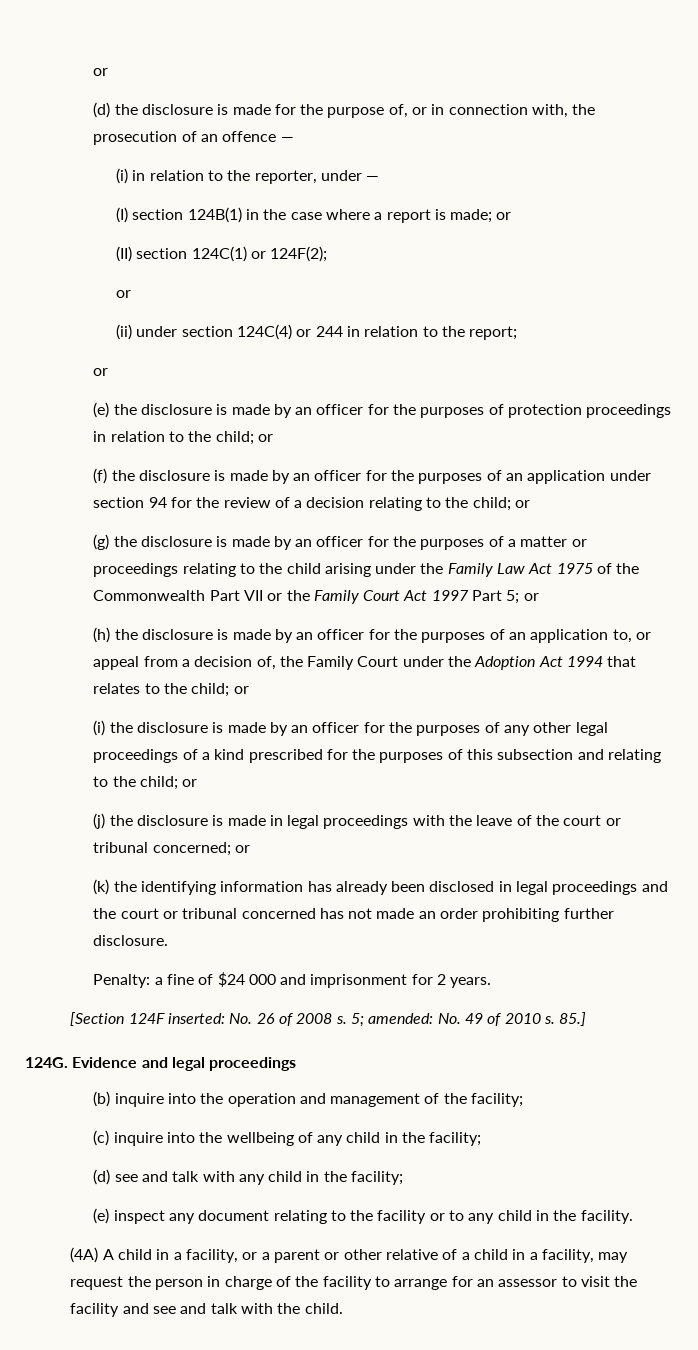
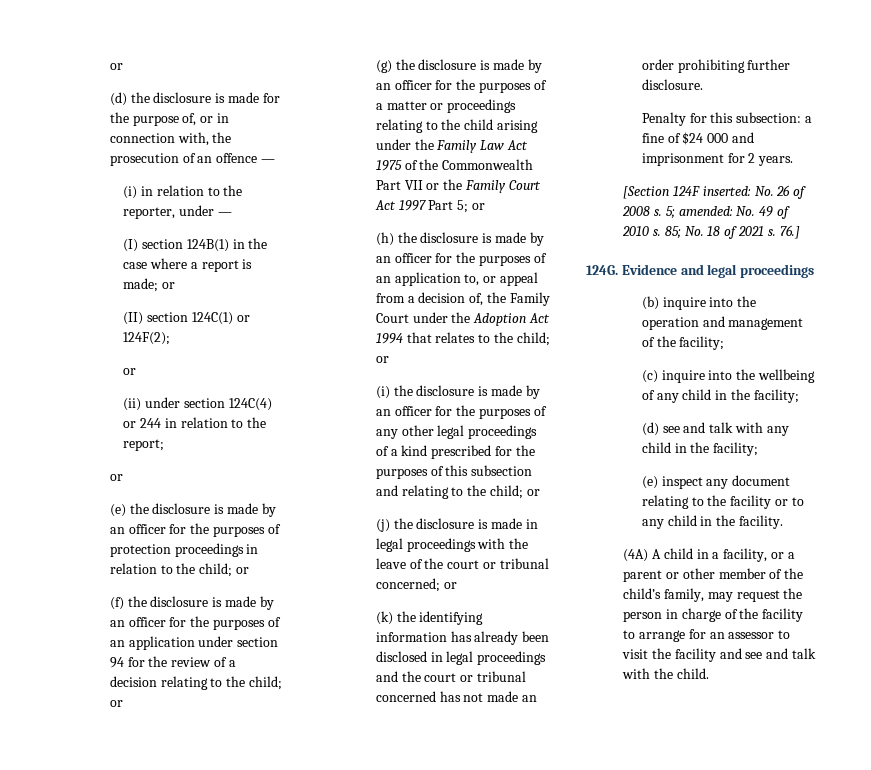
- Penalty: a fine of $24 000 and imprisonment for 2 years.
+ Penalty for this subsection: a fine of $24 000 and imprisonment for 2 years.
- 85.]
+ 85; No. 18 of 2021 s. 76.]
- (4A) A child in a facility, or a parent or other relative of a child in a facility, may request the person in charge of the facility to arrange for an assessor to visit the facility and see and talk with the child.
+ (4A) A child in a facility, or a parent or other member of the child’s family, may request the person in charge of the facility to arrange for an assessor to visit the facility and see and talk with the child.

